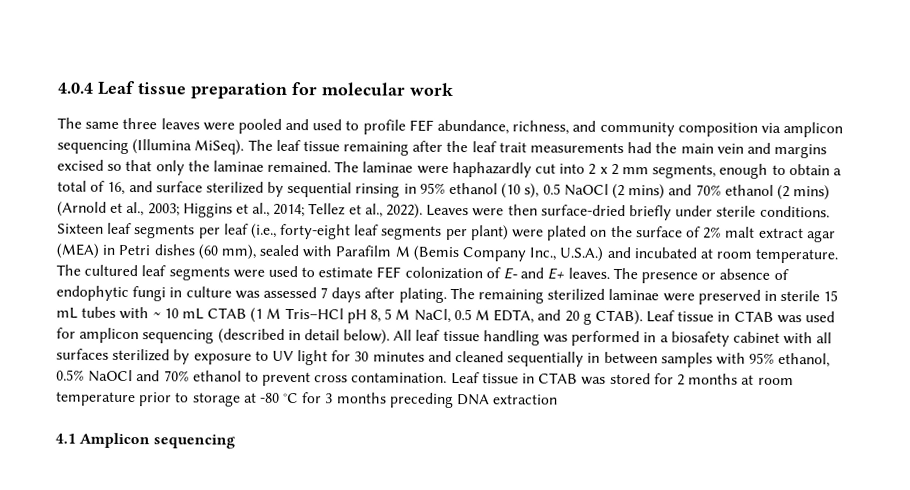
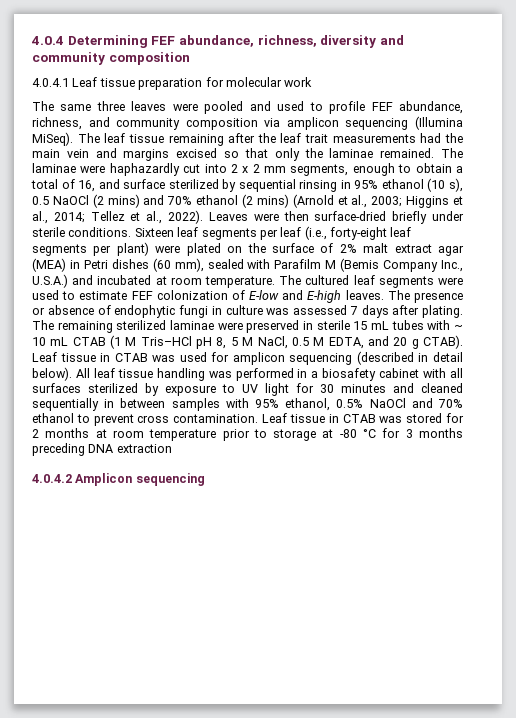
- 4.0.4 Leaf tissue preparation for molecular work
+ 4.0.4 Determining FEF abundance, richness, diversity and community composition
+ 4.0.4.1 Leaf tissue preparation for molecular work
- The cultured leaf segments were used to estimate FEF colonization of E- and E+ leaves.
+ The cultured leaf segments were used to estimate FEF colonization of E-low and E-high leaves.
- 4.1 Amplicon sequencing
+ 4.0.4.2 Amplicon sequencing

